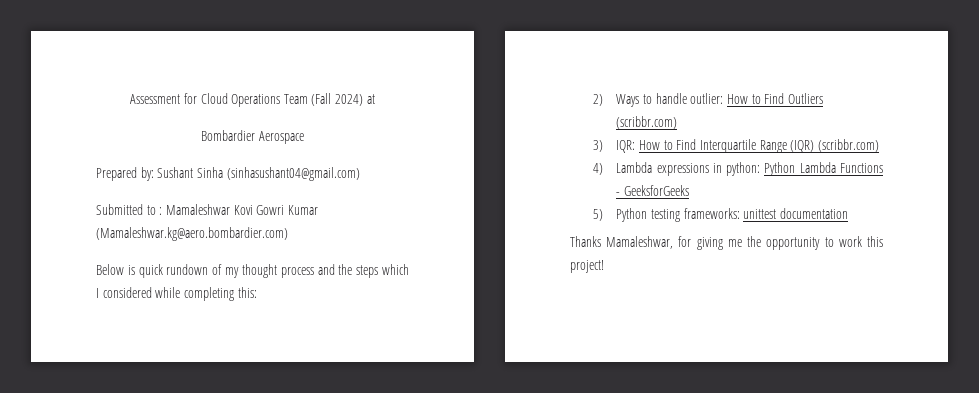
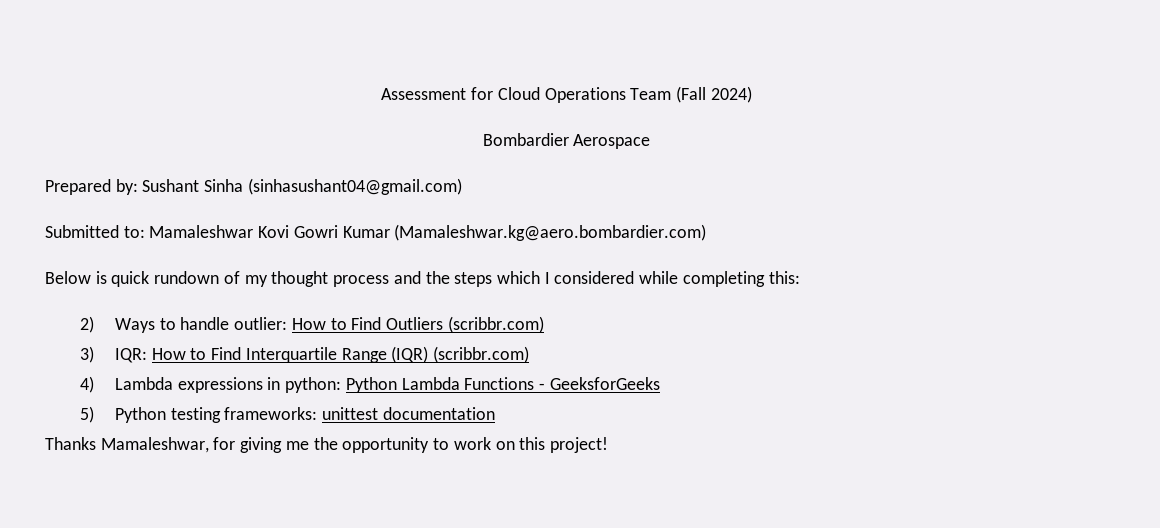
- Assessment for Cloud Operations Team (Fall 2024) at
+ Assessment for Cloud Operations Team (Fall 2024)
- Submitted to : Mamaleshwar Kovi Gowri Kumar (Mamaleshwar.kg@aero.bombardier.com)
+ Submitted to: Mamaleshwar Kovi Gowri Kumar (Mamaleshwar.kg@aero.bombardier.com)
- Thanks Mamaleshwar, for giving me the opportunity to work this project!
+ Thanks Mamaleshwar, for giving me the opportunity to work on this project!

